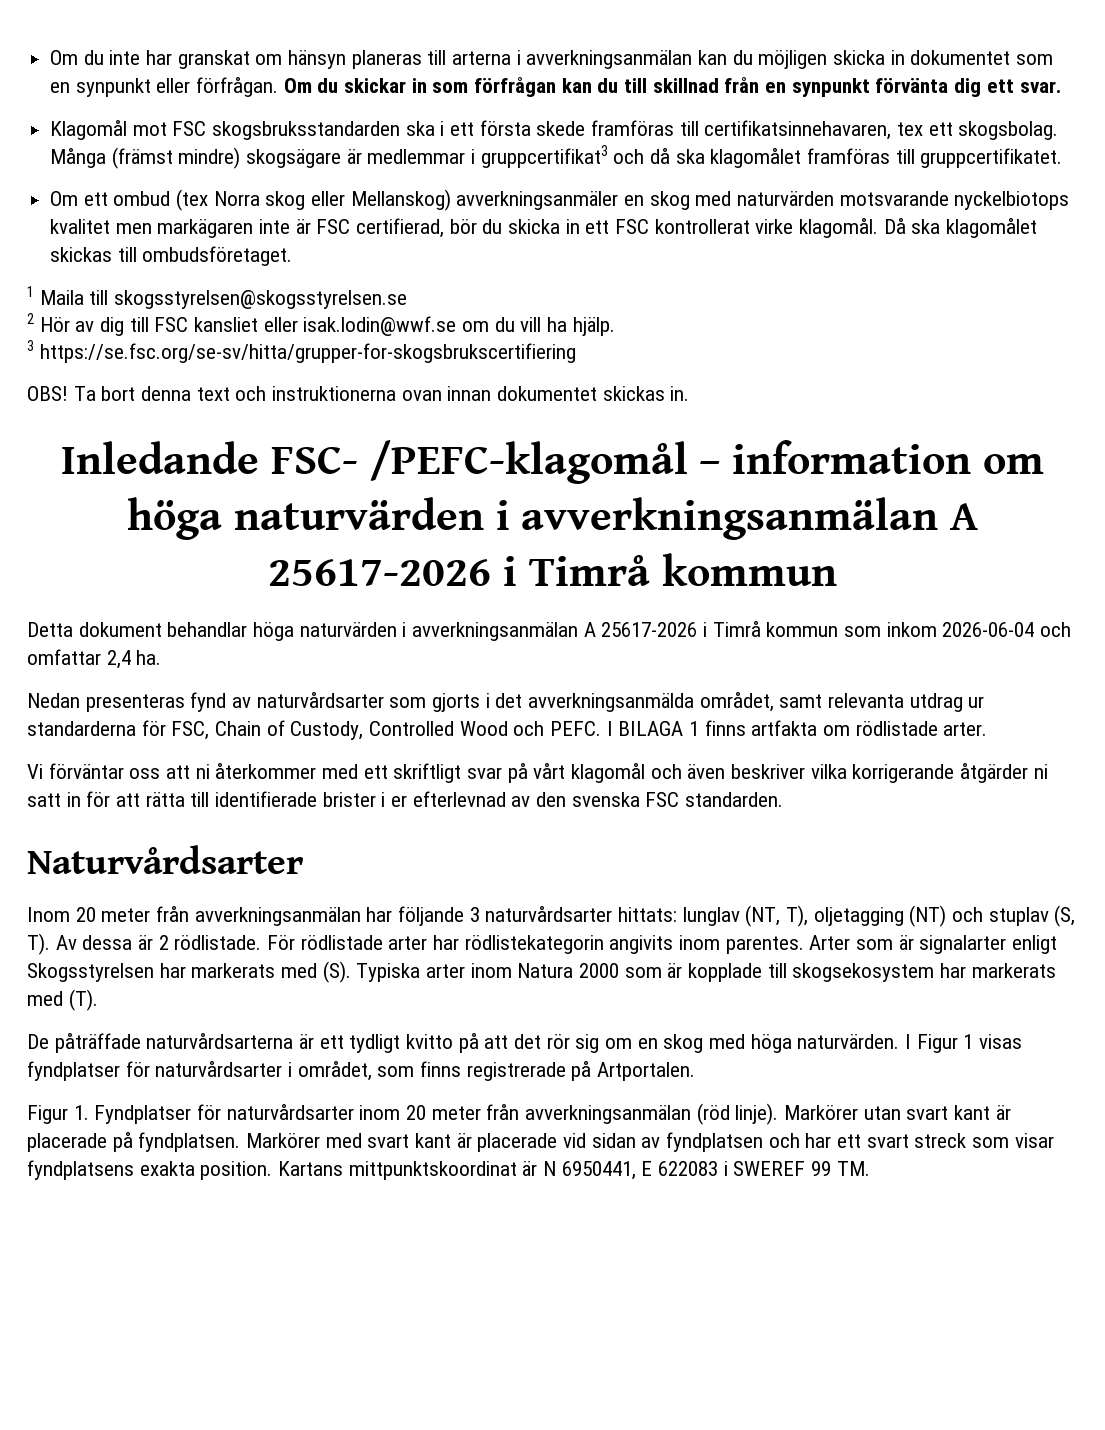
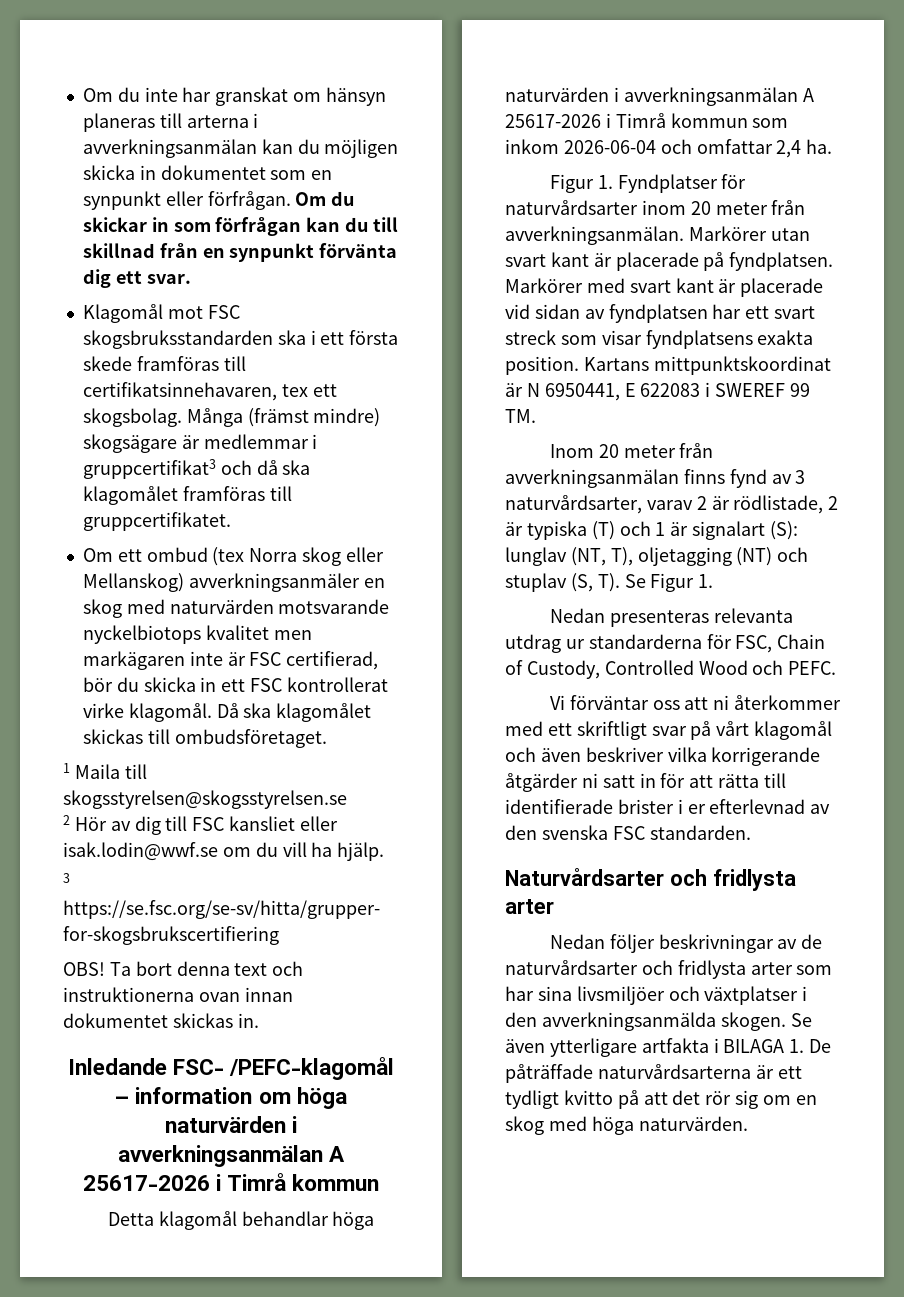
- Detta dokument behandlar höga naturvärden i avverkningsanmälan A 25617-2026 i Timrå kommun som inkom 2026-06-04 och omfattar 2,4 ha.
+ Detta klagomål behandlar höga naturvärden i avverkningsanmälan A 25617-2026 i Timrå kommun som inkom 2026-06-04 och omfattar 2,4 ha.
- Nedan presenteras fynd av naturvårdsarter som gjorts i det avverkningsanmälda området, samt relevanta utdrag ur standarderna för FSC, Chain of Custody, Controlled Wood och PEFC. I BILAGA 1 finns artfakta om rödlistade arter.
+ Figur 1. Fyndplatser för naturvårdsarter inom 20 meter från avverkningsanmälan. Markörer utan svart kant är placerade på fyndplatsen. Markörer med svart kant är placerade vid sidan av fyndplatsen har ett svart streck som visar fyndplatsens exakta position. Kartans mittpunktskoordinat är N 6950441, E 622083 i SWEREF 99 TM.
+ Inom 20 meter från avverkningsanmälan finns fynd av 3 naturvårdsarter, varav 2 är rödlistade, 2 är typiska (T) och 1 är signalart (S): lunglav (NT, T), oljetagging (NT) och stuplav (S, T). Se Figur 1.
+ Nedan presenteras relevanta utdrag ur standarderna för FSC, Chain of Custody, Controlled Wood och PEFC.
- Naturvårdsarter
- Inom 20 meter från avverkningsanmälan har följande 3 naturvårdsarter hittats: lunglav (NT, T), oljetagging (NT) och stuplav (S, T). Av dessa är 2 rödlistade. För rödlistade arter har rödlistekategorin angivits inom parentes. Arter som är signalarter enligt Skogsstyrelsen har markerats med (S). Typiska arter inom Natura 2000 som är kopplade till skogsekosystem har markerats med (T).
- De påträffade naturvårdsarterna är ett tydligt kvitto på att det rör sig om en skog med höga naturvärden. I Figur 1 visas fyndplatser för naturvårdsarter i området, som finns registrerade på Artportalen.
- Figur 1. Fyndplatser för naturvårdsarter inom 20 meter från avverkningsanmälan (röd linje). Markörer utan svart kant är placerade på fyndplatsen. Markörer med svart kant är placerade vid sidan av fyndplatsen och har ett svart streck som visar fyndplatsens exakta position. Kartans mittpunktskoordinat är N 6950441, E 622083 i SWEREF 99 TM.
+ Naturvårdsarter och fridlysta arter
+ Nedan följer beskrivningar av de naturvårdsarter och fridlysta arter som har sina livsmiljöer och växtplatser i den avverkningsanmälda skogen. Se även ytterligare artfakta i BILAGA 1. De påträffade naturvårdsarterna är ett tydligt kvitto på att det rör sig om en skog med höga naturvärden.

